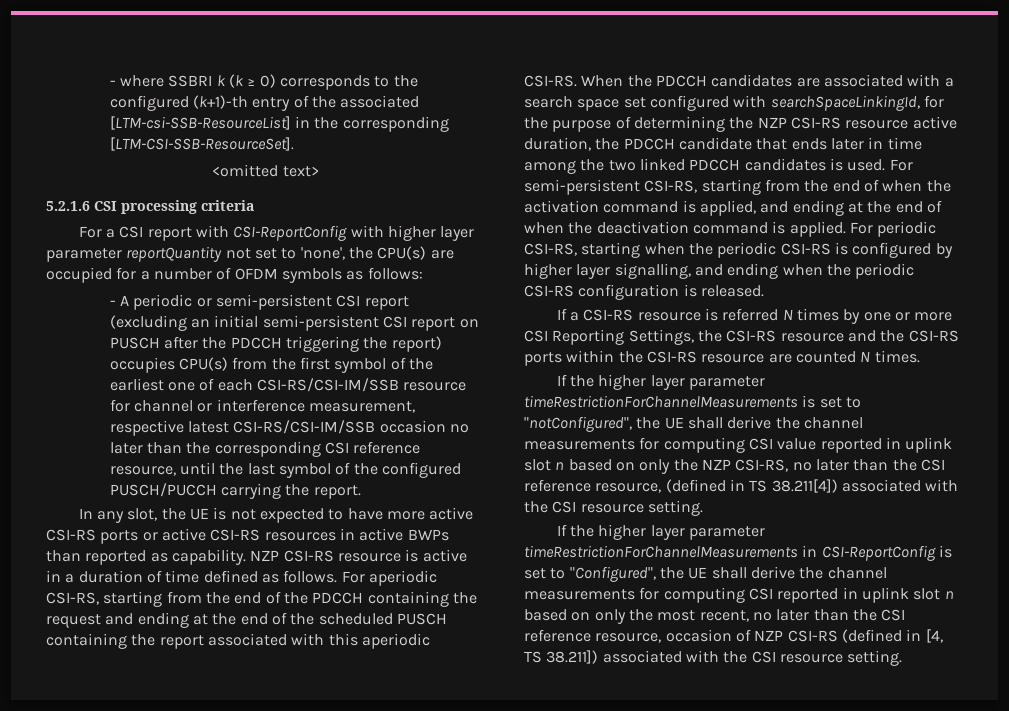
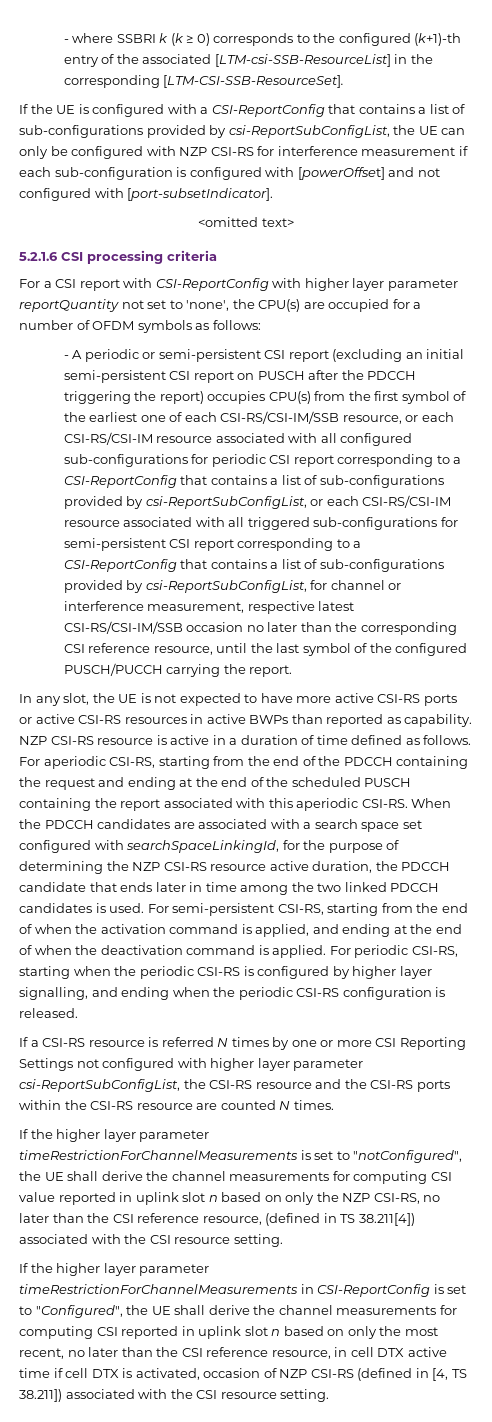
+ If the UE is configured with a CSI-ReportConfig that contains a list of sub-configurations provided by csi-ReportSubConfigList, the UE can only be configured with NZP CSI-RS for interference measurement if each sub-configuration is configured with [powerOffset] and not configured with [port-subsetIndicator].
- - A periodic or semi-persistent CSI report (excluding an initial semi-persistent CSI report on PUSCH after the PDCCH triggering the report) occupies CPU(s) from the first symbol of the earliest one of each CSI-RS/CSI-IM/SSB resource for channel or interference measurement, respective latest CSI-RS/CSI-IM/SSB occasion no later than the corresponding CSI reference resource, until the last symbol of the configured PUSCH/PUCCH carrying the report.
+ - A periodic or semi-persistent CSI report (excluding an initial semi-persistent CSI report on PUSCH after the PDCCH triggering the report) occupies CPU(s) from the first symbol of the earliest one of each CSI-RS/CSI-IM/SSB resource, or each CSI-RS/CSI-IM resource associated with all configured sub-configurations for periodic CSI report corresponding to a CSI-ReportConfig that contains a list of sub-configurations provided by csi-ReportSubConfigList, or each CSI-RS/CSI-IM resource associated with all triggered sub-configurations for semi-persistent CSI report corresponding to a CSI-ReportConfig that contains a list of sub-configurations provided by csi-ReportSubConfigList, for channel or interference measurement, respective latest CSI-RS/CSI-IM/SSB occasion no later than the corresponding CSI reference resource, until the last symbol of the configured PUSCH/PUCCH carrying the report.
- If a CSI-RS resource is referred N times by one or more CSI Reporting Settings, the CSI-RS resource and the CSI-RS ports within the CSI-RS resource are counted N times.
+ If a CSI-RS resource is referred N times by one or more CSI Reporting Settings not configured with higher layer parameter csi-ReportSubConfigList, the CSI-RS resource and the CSI-RS ports within the CSI-RS resource are counted N times.
- If the higher layer parameter timeRestrictionForChannelMeasurements in CSI-ReportConfig is set to "Configured", the UE shall derive the channel measurements for computing CSI reported in uplink slot n based on only the most recent, no later than the CSI reference resource, occasion of NZP CSI-RS (defined in [4, TS 38.211]) associated with the CSI resource setting.
+ If the higher layer parameter timeRestrictionForChannelMeasurements in CSI-ReportConfig is set to "Configured", the UE shall derive the channel measurements for computing CSI reported in uplink slot n based on only the most recent, no later than the CSI reference resource, in cell DTX active time if cell DTX is activated, occasion of NZP CSI-RS (defined in [4, TS 38.211]) associated with the CSI resource setting.

